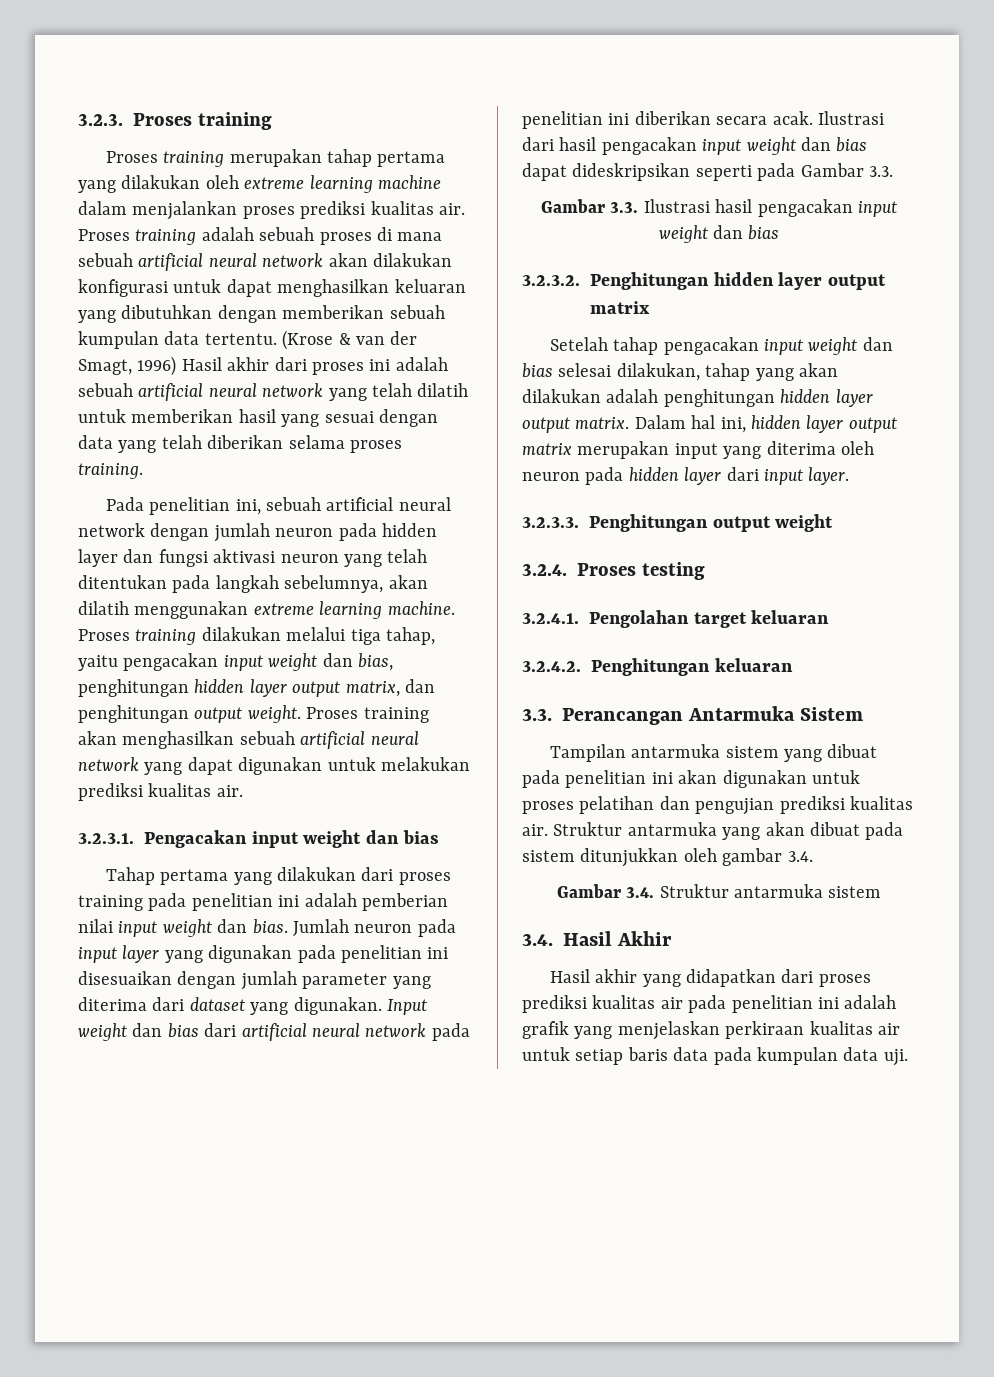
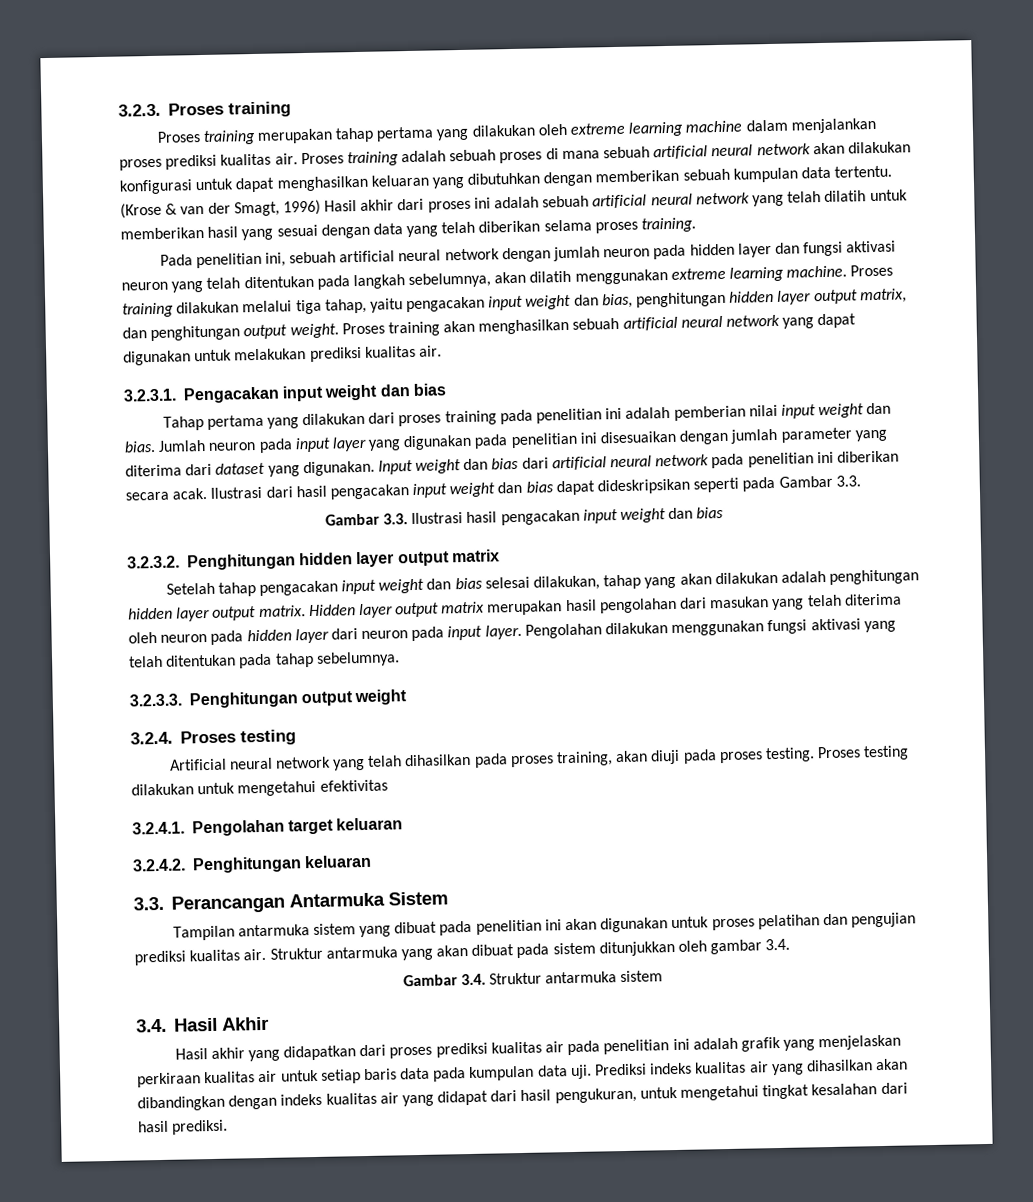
- Dalam hal ini, hidden layer output matrix merupakan input yang diterima oleh neuron pada hidden layer dari input layer.
+ Hidden layer output matrix merupakan hasil pengolahan dari masukan yang telah diterima oleh neuron pada hidden layer dari neuron pada input layer. Pengolahan dilakukan menggunakan fungsi aktivasi yang telah ditentukan pada tahap sebelumnya.
+ Artificial neural network yang telah dihasilkan pada proses training, akan diuji pada proses testing. Proses testing dilakukan untuk mengetahui efektivitas
+ Prediksi indeks kualitas air yang dihasilkan akan dibandingkan dengan indeks kualitas air yang didapat dari hasil pengukuran, untuk mengetahui tingkat kesalahan dari hasil prediksi.

